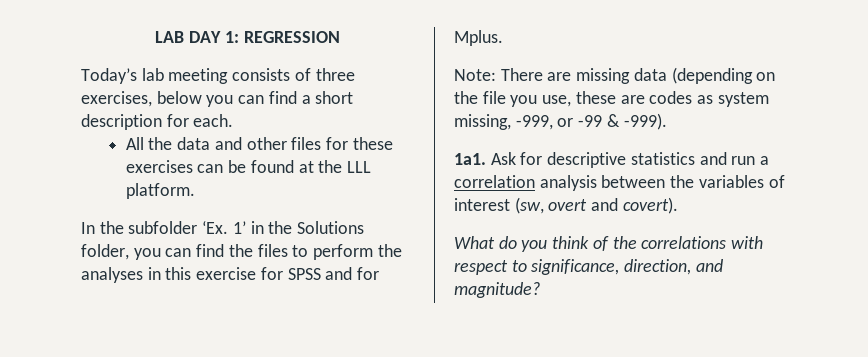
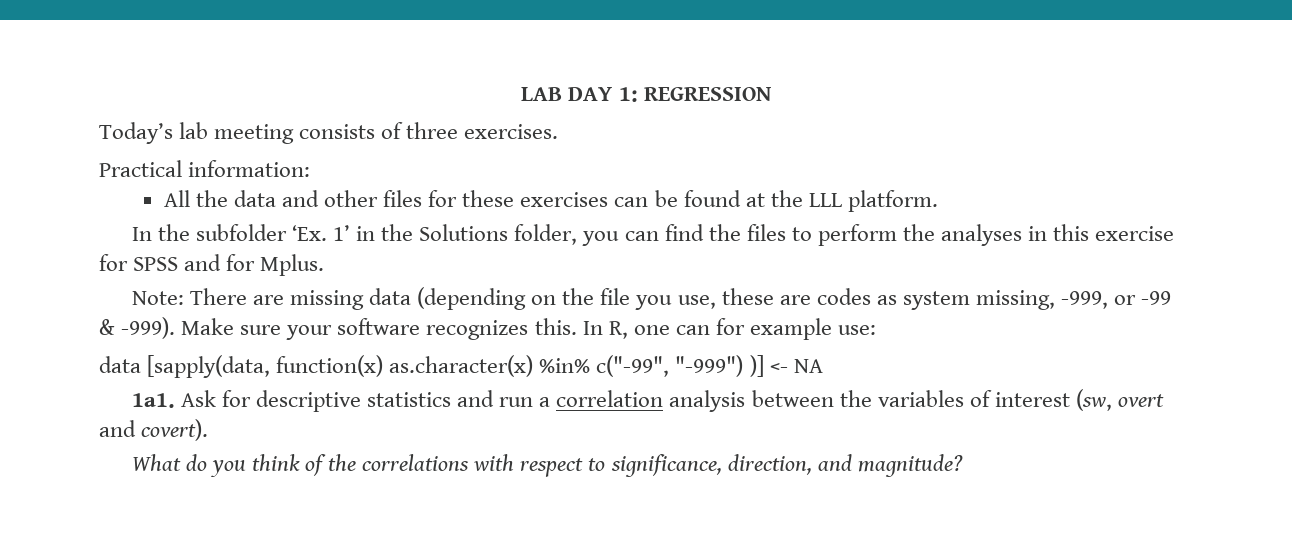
- Today’s lab meeting consists of three exercises, below you can find a short description for each.
+ Today’s lab meeting consists of three exercises.
+ Practical information:
+ Make sure your software recognizes this. In R, one can for example use:
+ data [sapply(data, function(x) as.character(x) %in% c("-99", "-999") )] <- NA

